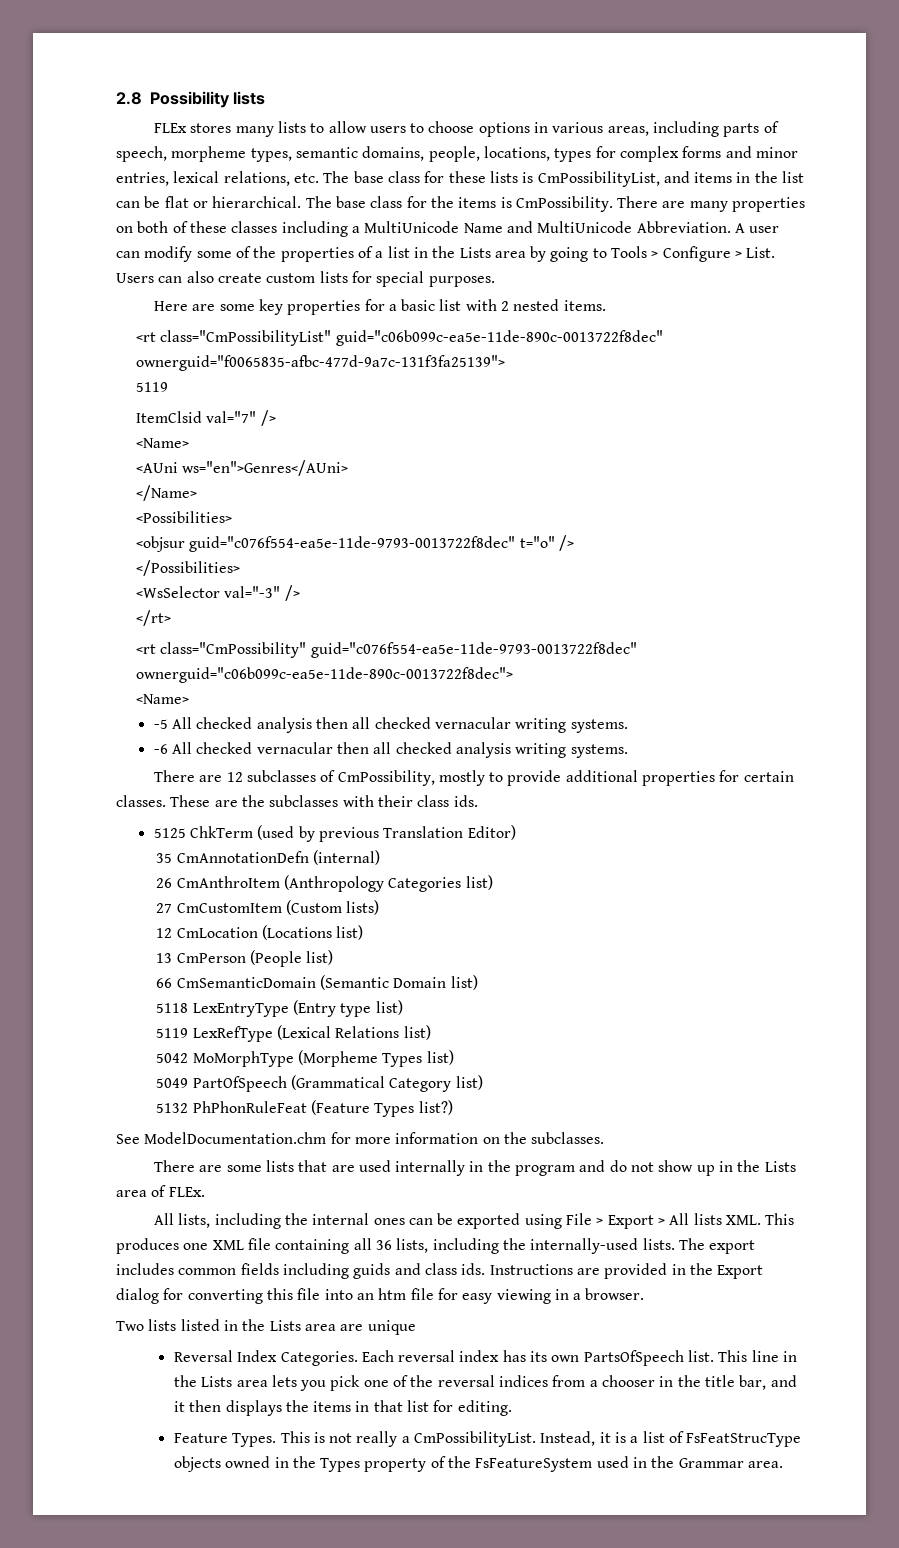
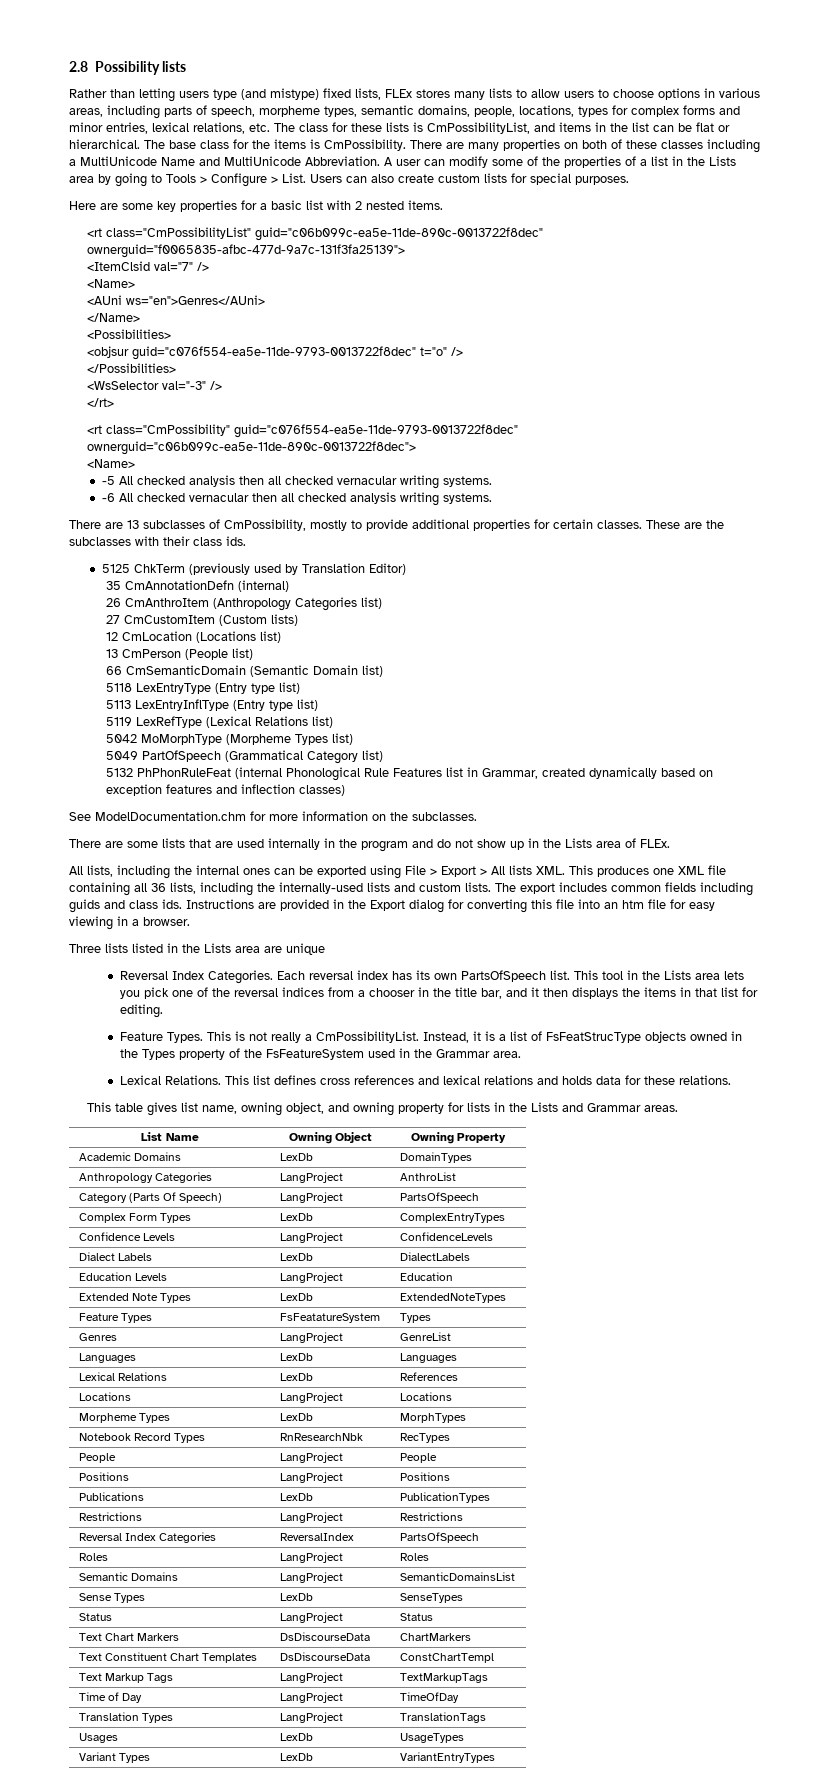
- FLEx stores many lists to allow users to choose options in various areas, including parts of speech, morpheme types, semantic domains, people, locations, types for complex forms and minor entries, lexical relations, etc. The base class for these lists is CmPossibilityList, and items in the list can be flat or hierarchical.
+ Rather than letting users type (and mistype) fixed lists, FLEx stores many lists to allow users to choose options in various areas, including parts of speech, morpheme types, semantic domains, people, locations, types for complex forms and minor entries, lexical relations, etc. The class for these lists is CmPossibilityList, and items in the list can be flat or hierarchical.
  <rt class="CmPossibilityList" guid="c06b099c-ea5e-11de-890c-0013722f8dec" ownerguid="f0065835-afbc-477d-9a7c-131f3fa25139">
- 5119
- ItemClsid val="7" />
+ <ItemClsid val="7" />
- There are 12 subclasses of CmPossibility, mostly to provide additional properties for certain classes.
+ There are 13 subclasses of CmPossibility, mostly to provide additional properties for certain classes.
- 5125 ChkTerm (used by previous Translation Editor)
+ 5125 ChkTerm (previously used by Translation Editor)
+ 5113 LexEntryInflType (Entry type list)
- 5132 PhPhonRuleFeat (Feature Types list?)
+ 5132 PhPhonRuleFeat (internal Phonological Rule Features list in Grammar, created dynamically based on exception features and inflection classes)
- All lists, including the internal ones can be exported using File > Export > All lists XML. This produces one XML file containing all 36 lists, including the internally-used lists.
+ All lists, including the internal ones can be exported using File > Export > All lists XML. This produces one XML file containing all 36 lists, including the internally-used lists and custom lists.
- Two lists listed in the Lists area are unique
+ Three lists listed in the Lists area are unique
- This line in the Lists area lets you pick one of the reversal indices from a chooser in the title bar, and it then displays the items in that list for editing.
+ This tool in the Lists area lets you pick one of the reversal indices from a chooser in the title bar, and it then displays the items in that list for editing.
+ Lexical Relations. This list defines cross references and lexical relations and holds data for these relations.
+ This table gives list name, owning object, and owning property for lists in the Lists and Grammar areas.
+ List Name | Owning Object | Owning Property
+ Academic Domains | LexDb | DomainTypes
+ Anthropology Categories | LangProject | AnthroList
+ Category (Parts Of Speech) | LangProject | PartsOfSpeech
+ Complex Form Types | LexDb | ComplexEntryTypes
+ Confidence Levels | LangProject | ConfidenceLevels
+ Dialect Labels | LexDb | DialectLabels
+ Education Levels | LangProject | Education
+ Extended Note Types | LexDb | ExtendedNoteTypes
+ Feature Types | FsFeatatureSystem | Types
+ Genres | LangProject | GenreList
+ Languages | LexDb | Languages
+ Lexical Relations | LexDb | References
+ Locations | LangProject | Locations
+ Morpheme Types | LexDb | MorphTypes
+ Notebook Record Types | RnResearchNbk | RecTypes
+ People | LangProject | People
+ Positions | LangProject | Positions
+ Publications | LexDb | PublicationTypes
+ Restrictions | LangProject | Restrictions
+ Reversal Index Categories | ReversalIndex | PartsOfSpeech
+ Roles | LangProject | Roles
+ Semantic Domains | LangProject | SemanticDomainsList
+ Sense Types | LexDb | SenseTypes
+ Status | LangProject | Status
+ Text Chart Markers | DsDiscourseData | ChartMarkers
+ Text Constituent Chart Templates | DsDiscourseData | ConstChartTempl
+ Text Markup Tags | LangProject | TextMarkupTags
+ Time of Day | LangProject | TimeOfDay
+ Translation Types | LangProject | TranslationTags
+ Usages | LexDb | UsageTypes
+ Variant Types | LexDb | VariantEntryTypes

